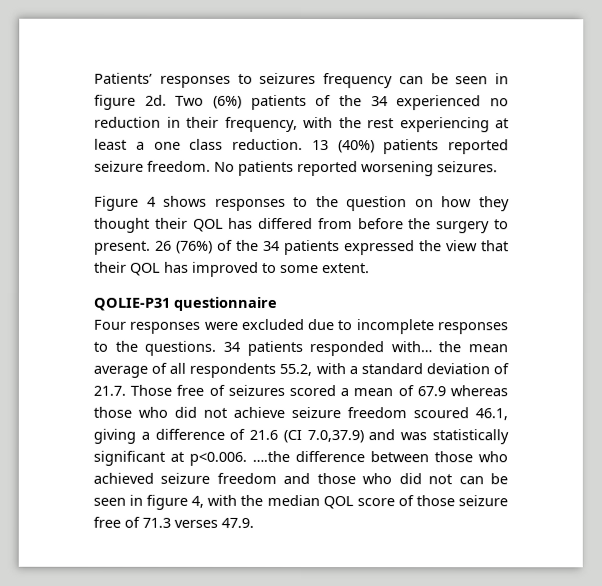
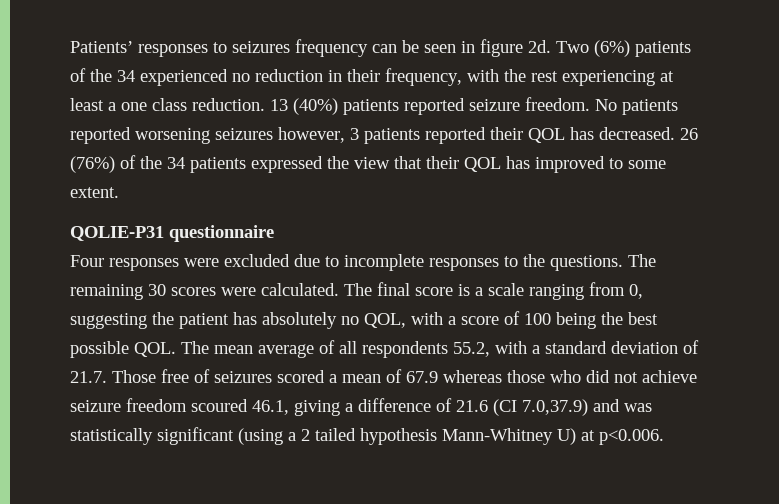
- No patients reported worsening seizures.
- Figure 4 shows responses to the question on how they thought their QOL has differed from before the surgery to present.
+ No patients reported worsening seizures however, 3 patients reported their QOL has decreased.
- 34 patients responded with… the mean average of all respondents 55.2, with a standard deviation of 21.7. Those free of seizures scored a mean of 67.9 whereas those who did not achieve seizure freedom scoured 46.1, giving a difference of 21.6 (CI 7.0,37.9) and was statistically significant at p<0.006. ….the difference between those who achieved seizure freedom and those who did not can be seen in figure 4, with the median QOL score of those seizure free of 71.3 verses 47.9.
+ The remaining 30 scores were calculated. The final score is a scale ranging from 0, suggesting the patient has absolutely no QOL, with a score of 100 being the best possible QOL. The mean average of all respondents 55.2, with a standard deviation of 21.7. Those free of seizures scored a mean of 67.9 whereas those who did not achieve seizure freedom scoured 46.1, giving a difference of 21.6 (CI 7.0,37.9) and was statistically significant (using a 2 tailed hypothesis Mann-Whitney U) at p<0.006.

